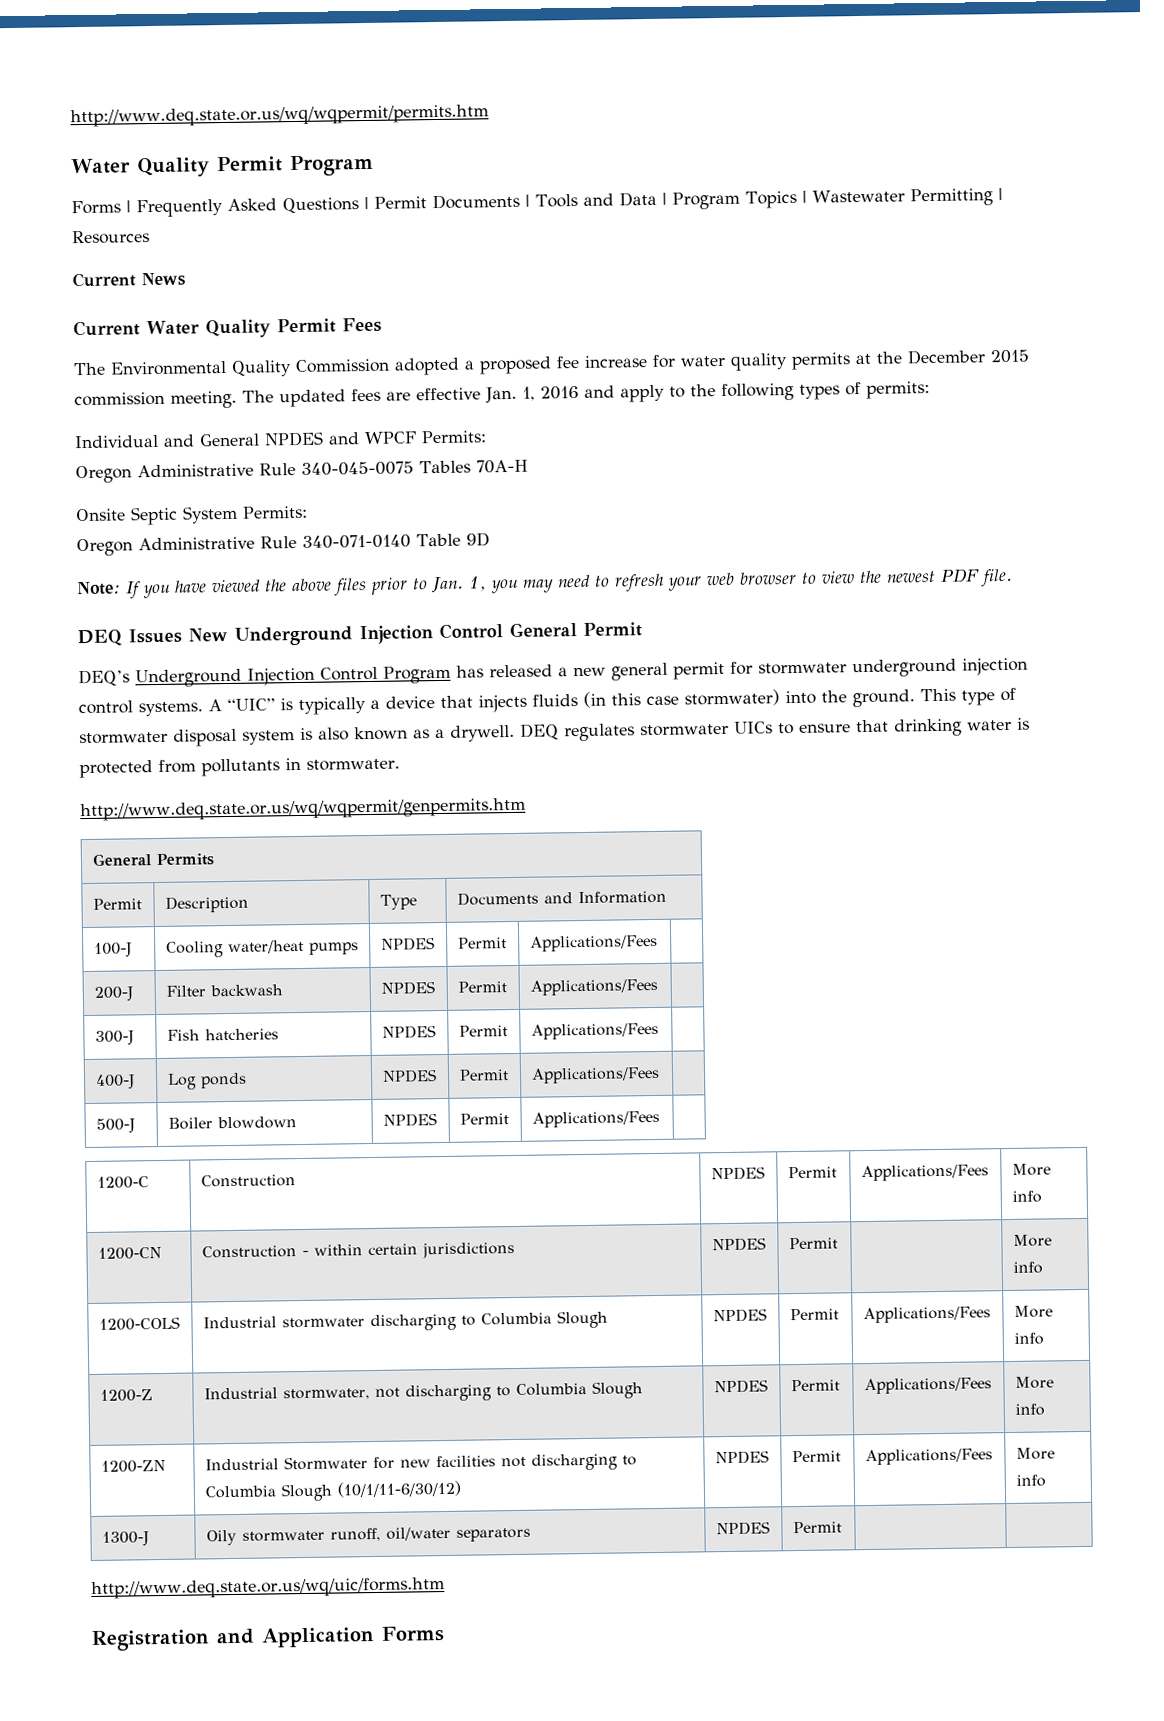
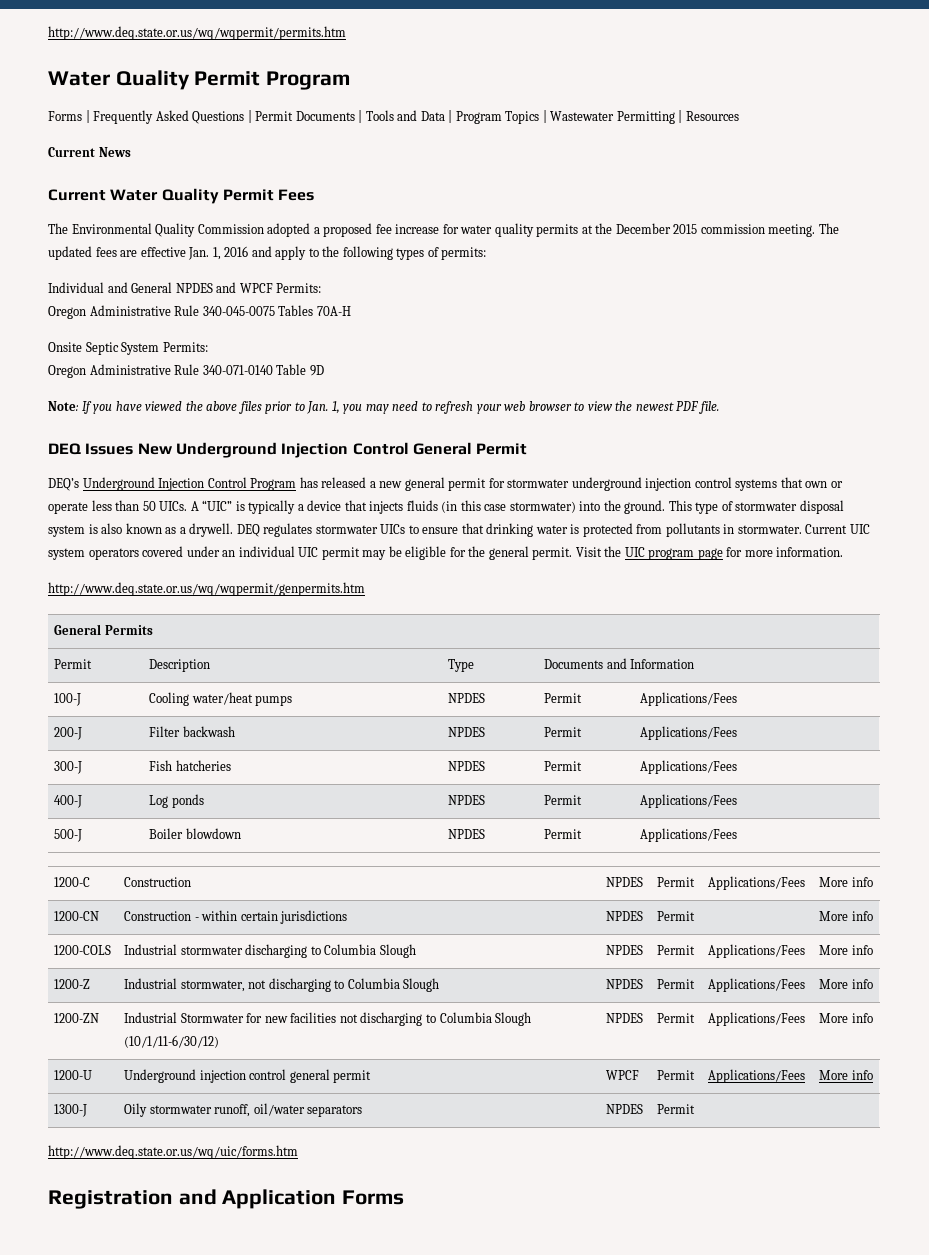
- DEQ’s Underground Injection Control Program has released a new general permit for stormwater underground injection control systems.
+ DEQ’s Underground Injection Control Program has released a new general permit for stormwater underground injection control systems that own or operate less than 50 UICs.
+ Current UIC system operators covered under an individual UIC permit may be eligible for the general permit. Visit the UIC program page for more information.
+ 1200-U | Underground injection control general permit | WPCF | Permit | Applications/Fees | More info

